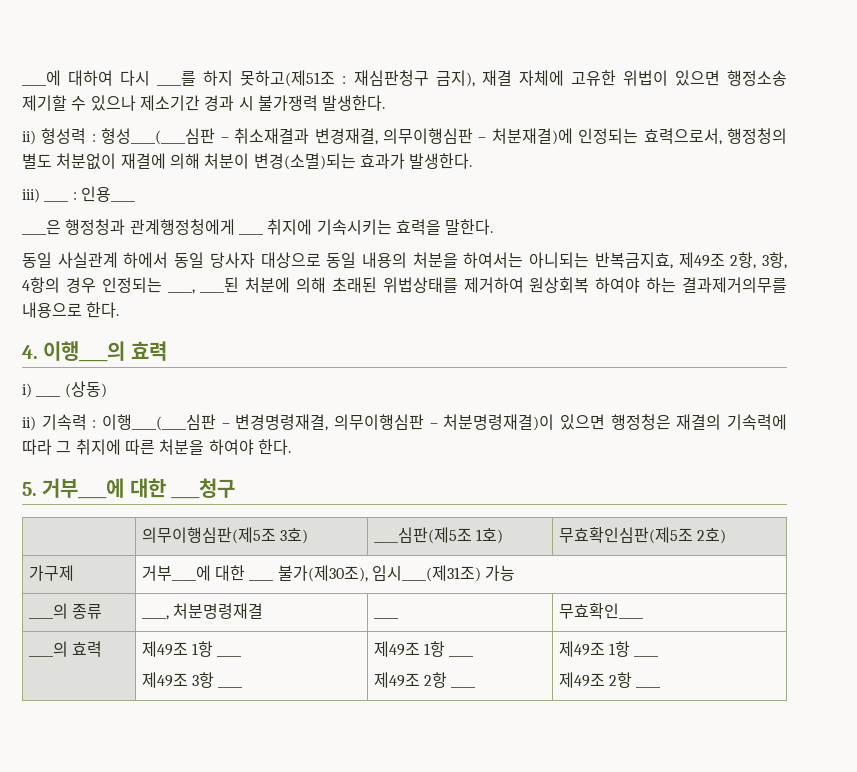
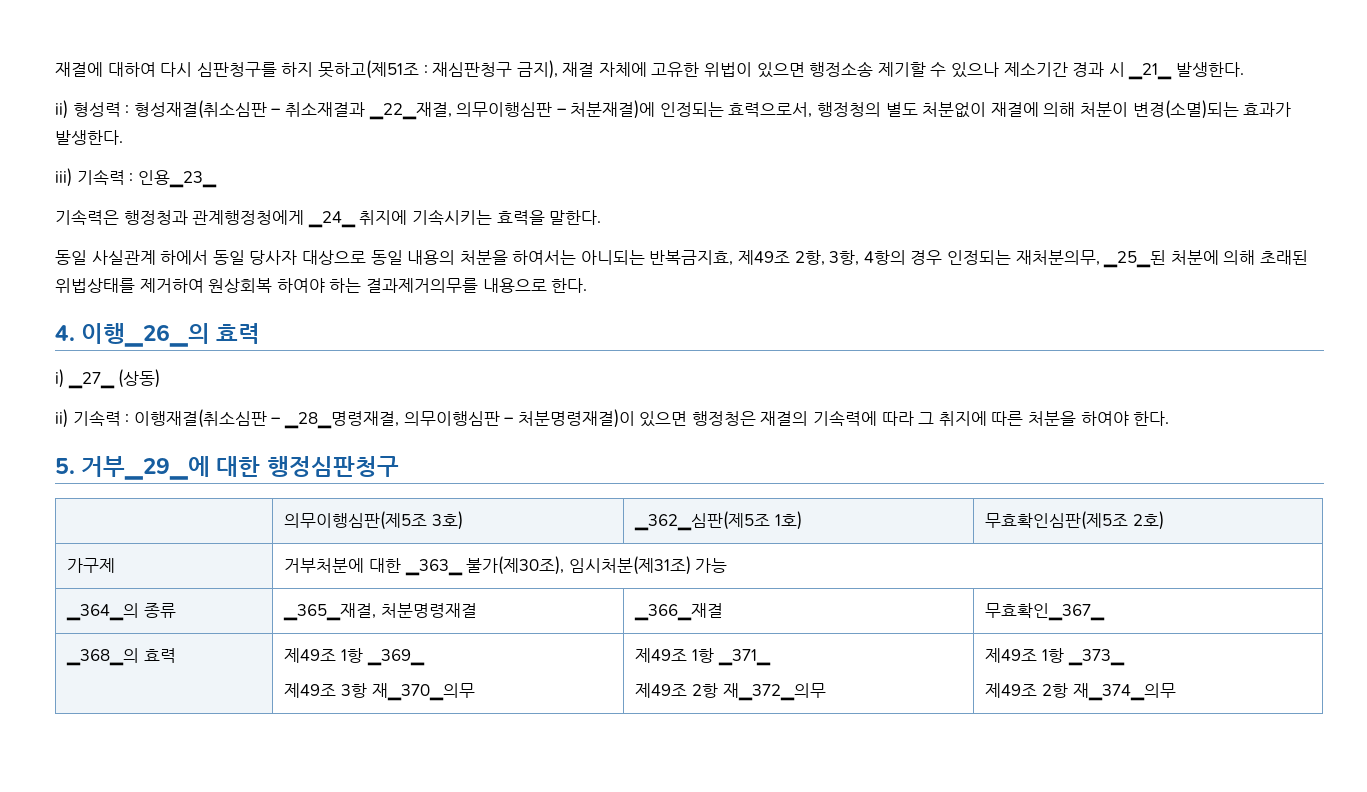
- ____에 대하여 다시 ____를 하지 못하고(제51조 : 재심판청구 금지), 재결 자체에 고유한 위법이 있으면 행정소송 제기할 수 있으나 제소기간 경과 시 불가쟁력 발생한다.
+ 재결에 대하여 다시 심판청구를 하지 못하고(제51조 : 재심판청구 금지), 재결 자체에 고유한 위법이 있으면 행정소송 제기할 수 있으나 제소기간 경과 시 ▁21▁ 발생한다.
- ii) 형성력 : 형성____(____심판 – 취소재결과 변경재결, 의무이행심판 – 처분재결)에 인정되는 효력으로서, 행정청의 별도 처분없이 재결에 의해 처분이 변경(소멸)되는 효과가 발생한다.
+ ii) 형성력 : 형성재결(취소심판 – 취소재결과 ▁22▁재결, 의무이행심판 – 처분재결)에 인정되는 효력으로서, 행정청의 별도 처분없이 재결에 의해 처분이 변경(소멸)되는 효과가 발생한다.
- iii) ____ : 인용____
- ____은 행정청과 관계행정청에게 ____ 취지에 기속시키는 효력을 말한다.
+ iii) 기속력 : 인용▁23▁
+ 기속력은 행정청과 관계행정청에게 ▁24▁ 취지에 기속시키는 효력을 말한다.
- 동일 사실관계 하에서 동일 당사자 대상으로 동일 내용의 처분을 하여서는 아니되는 반복금지효, 제49조 2항, 3항, 4항의 경우 인정되는 ____, ____된 처분에 의해 초래된 위법상태를 제거하여 원상회복 하여야 하는 결과제거의무를 내용으로 한다.
+ 동일 사실관계 하에서 동일 당사자 대상으로 동일 내용의 처분을 하여서는 아니되는 반복금지효, 제49조 2항, 3항, 4항의 경우 인정되는 재처분의무, ▁25▁된 처분에 의해 초래된 위법상태를 제거하여 원상회복 하여야 하는 결과제거의무를 내용으로 한다.
- 4. 이행____의 효력
+ 4. 이행▁26▁의 효력
- i) ____ (상동)
+ i) ▁27▁ (상동)
- ii) 기속력 : 이행____(____심판 – 변경명령재결, 의무이행심판 – 처분명령재결)이 있으면 행정청은 재결의 기속력에 따라 그 취지에 따른 처분을 하여야 한다.
+ ii) 기속력 : 이행재결(취소심판 – ▁28▁명령재결, 의무이행심판 – 처분명령재결)이 있으면 행정청은 재결의 기속력에 따라 그 취지에 따른 처분을 하여야 한다.
- 5. 거부____에 대한 ____청구
+ 5. 거부▁29▁에 대한 행정심판청구
- | 의무이행심판(제5조 3호) | ____심판(제5조 1호) | 무효확인심판(제5조 2호)
+ | 의무이행심판(제5조 3호) | ▁362▁심판(제5조 1호) | 무효확인심판(제5조 2호)
- 가구제 | 거부____에 대한 ____ 불가(제30조), 임시____(제31조) 가능
+ 가구제 | 거부처분에 대한 ▁363▁ 불가(제30조), 임시처분(제31조) 가능
- ____의 종류 | ____, 처분명령재결 | ____ | 무효확인____
- ____의 효력 | 제49조 1항 ____
- 제49조 3항 ____ | 제49조 1항 ____
- 제49조 2항 ____ | 제49조 1항 ____
- 제49조 2항 ____
+ ▁364▁의 종류 | ▁365▁재결, 처분명령재결 | ▁366▁재결 | 무효확인▁367▁
+ ▁368▁의 효력 | 제49조 1항 ▁369▁
+ 제49조 3항 재▁370▁의무 | 제49조 1항 ▁371▁
+ 제49조 2항 재▁372▁의무 | 제49조 1항 ▁373▁
+ 제49조 2항 재▁374▁의무

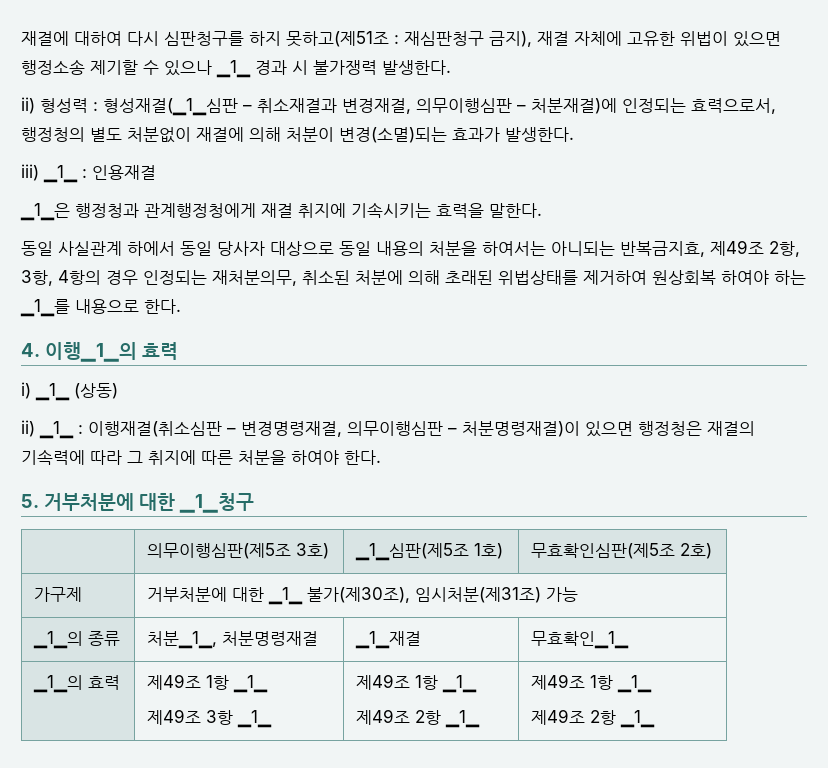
- 재결에 대하여 다시 심판청구를 하지 못하고(제51조 : 재심판청구 금지), 재결 자체에 고유한 위법이 있으면 행정소송 제기할 수 있으나 제소기간 경과 시 ▁21▁ 발생한다.
+ 재결에 대하여 다시 심판청구를 하지 못하고(제51조 : 재심판청구 금지), 재결 자체에 고유한 위법이 있으면 행정소송 제기할 수 있으나 ▁1▁ 경과 시 불가쟁력 발생한다.
- ii) 형성력 : 형성재결(취소심판 – 취소재결과 ▁22▁재결, 의무이행심판 – 처분재결)에 인정되는 효력으로서, 행정청의 별도 처분없이 재결에 의해 처분이 변경(소멸)되는 효과가 발생한다.
+ ii) 형성력 : 형성재결(▁1▁심판 – 취소재결과 변경재결, 의무이행심판 – 처분재결)에 인정되는 효력으로서, 행정청의 별도 처분없이 재결에 의해 처분이 변경(소멸)되는 효과가 발생한다.
- iii) 기속력 : 인용▁23▁
- 기속력은 행정청과 관계행정청에게 ▁24▁ 취지에 기속시키는 효력을 말한다.
+ iii) ▁1▁ : 인용재결
+ ▁1▁은 행정청과 관계행정청에게 재결 취지에 기속시키는 효력을 말한다.
- 동일 사실관계 하에서 동일 당사자 대상으로 동일 내용의 처분을 하여서는 아니되는 반복금지효, 제49조 2항, 3항, 4항의 경우 인정되는 재처분의무, ▁25▁된 처분에 의해 초래된 위법상태를 제거하여 원상회복 하여야 하는 결과제거의무를 내용으로 한다.
+ 동일 사실관계 하에서 동일 당사자 대상으로 동일 내용의 처분을 하여서는 아니되는 반복금지효, 제49조 2항, 3항, 4항의 경우 인정되는 재처분의무, 취소된 처분에 의해 초래된 위법상태를 제거하여 원상회복 하여야 하는 ▁1▁를 내용으로 한다.
- 4. 이행▁26▁의 효력
+ 4. 이행▁1▁의 효력
- i) ▁27▁ (상동)
+ i) ▁1▁ (상동)
- ii) 기속력 : 이행재결(취소심판 – ▁28▁명령재결, 의무이행심판 – 처분명령재결)이 있으면 행정청은 재결의 기속력에 따라 그 취지에 따른 처분을 하여야 한다.
+ ii) ▁1▁ : 이행재결(취소심판 – 변경명령재결, 의무이행심판 – 처분명령재결)이 있으면 행정청은 재결의 기속력에 따라 그 취지에 따른 처분을 하여야 한다.
- 5. 거부▁29▁에 대한 행정심판청구
+ 5. 거부처분에 대한 ▁1▁청구
- | 의무이행심판(제5조 3호) | ▁362▁심판(제5조 1호) | 무효확인심판(제5조 2호)
+ | 의무이행심판(제5조 3호) | ▁1▁심판(제5조 1호) | 무효확인심판(제5조 2호)
- 가구제 | 거부처분에 대한 ▁363▁ 불가(제30조), 임시처분(제31조) 가능
+ 가구제 | 거부처분에 대한 ▁1▁ 불가(제30조), 임시처분(제31조) 가능
- ▁364▁의 종류 | ▁365▁재결, 처분명령재결 | ▁366▁재결 | 무효확인▁367▁
- ▁368▁의 효력 | 제49조 1항 ▁369▁
- 제49조 3항 재▁370▁의무 | 제49조 1항 ▁371▁
- 제49조 2항 재▁372▁의무 | 제49조 1항 ▁373▁
- 제49조 2항 재▁374▁의무
+ ▁1▁의 종류 | 처분▁1▁, 처분명령재결 | ▁1▁재결 | 무효확인▁1▁
+ ▁1▁의 효력 | 제49조 1항 ▁1▁
+ 제49조 3항 ▁1▁ | 제49조 1항 ▁1▁
+ 제49조 2항 ▁1▁ | 제49조 1항 ▁1▁
+ 제49조 2항 ▁1▁

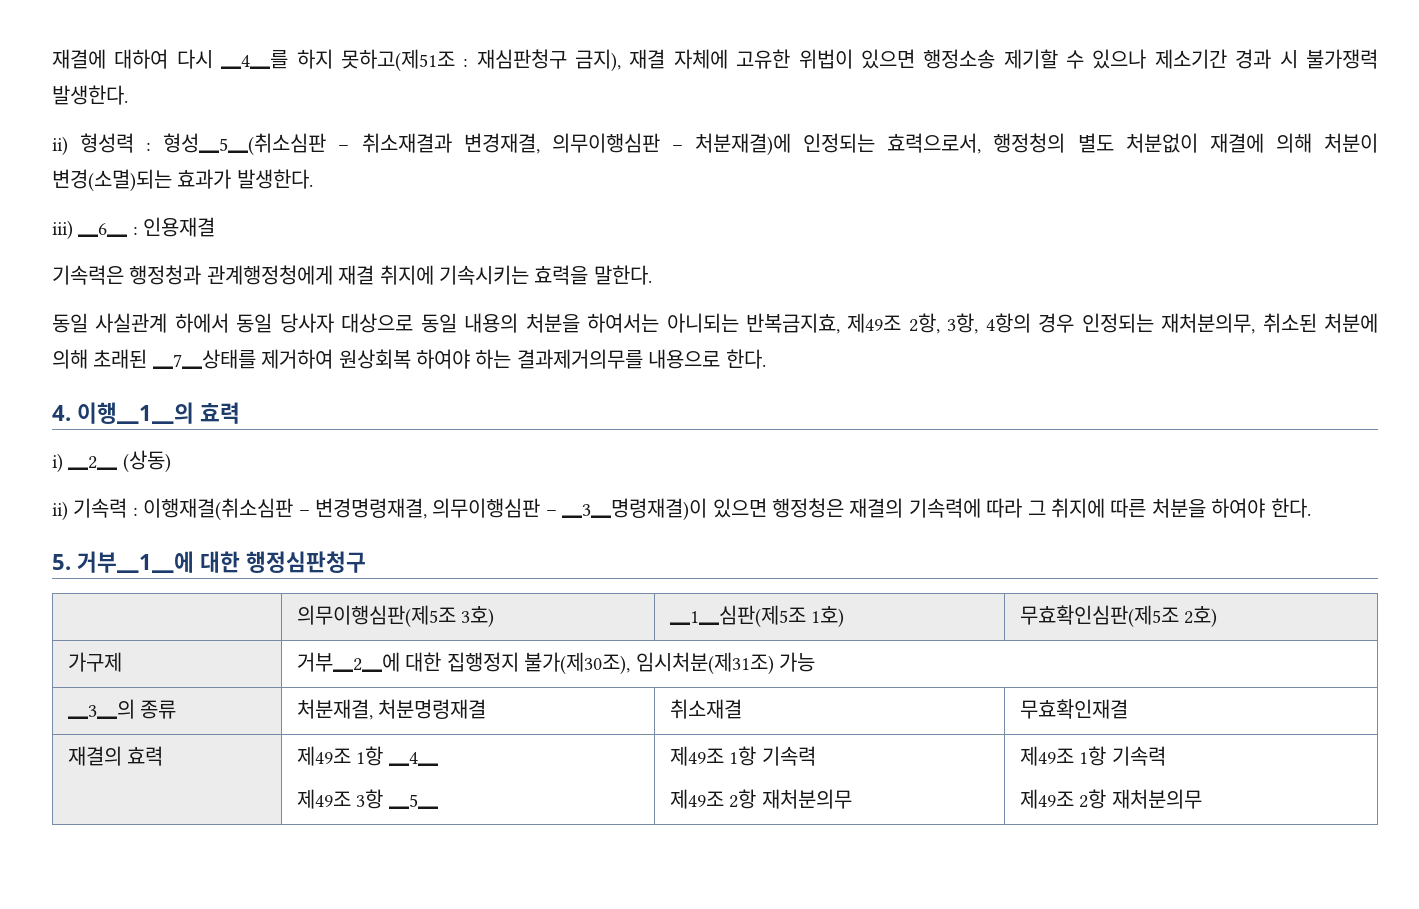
- 재결에 대하여 다시 심판청구를 하지 못하고(제51조 : 재심판청구 금지), 재결 자체에 고유한 위법이 있으면 행정소송 제기할 수 있으나 ▁1▁ 경과 시 불가쟁력 발생한다.
+ 재결에 대하여 다시 ▁4▁를 하지 못하고(제51조 : 재심판청구 금지), 재결 자체에 고유한 위법이 있으면 행정소송 제기할 수 있으나 제소기간 경과 시 불가쟁력 발생한다.
- ii) 형성력 : 형성재결(▁1▁심판 – 취소재결과 변경재결, 의무이행심판 – 처분재결)에 인정되는 효력으로서, 행정청의 별도 처분없이 재결에 의해 처분이 변경(소멸)되는 효과가 발생한다.
+ ii) 형성력 : 형성▁5▁(취소심판 – 취소재결과 변경재결, 의무이행심판 – 처분재결)에 인정되는 효력으로서, 행정청의 별도 처분없이 재결에 의해 처분이 변경(소멸)되는 효과가 발생한다.
- iii) ▁1▁ : 인용재결
+ iii) ▁6▁ : 인용재결
- ▁1▁은 행정청과 관계행정청에게 재결 취지에 기속시키는 효력을 말한다.
+ 기속력은 행정청과 관계행정청에게 재결 취지에 기속시키는 효력을 말한다.
- 동일 사실관계 하에서 동일 당사자 대상으로 동일 내용의 처분을 하여서는 아니되는 반복금지효, 제49조 2항, 3항, 4항의 경우 인정되는 재처분의무, 취소된 처분에 의해 초래된 위법상태를 제거하여 원상회복 하여야 하는 ▁1▁를 내용으로 한다.
+ 동일 사실관계 하에서 동일 당사자 대상으로 동일 내용의 처분을 하여서는 아니되는 반복금지효, 제49조 2항, 3항, 4항의 경우 인정되는 재처분의무, 취소된 처분에 의해 초래된 ▁7▁상태를 제거하여 원상회복 하여야 하는 결과제거의무를 내용으로 한다.
- i) ▁1▁ (상동)
+ i) ▁2▁ (상동)
- ii) ▁1▁ : 이행재결(취소심판 – 변경명령재결, 의무이행심판 – 처분명령재결)이 있으면 행정청은 재결의 기속력에 따라 그 취지에 따른 처분을 하여야 한다.
+ ii) 기속력 : 이행재결(취소심판 – 변경명령재결, 의무이행심판 – ▁3▁명령재결)이 있으면 행정청은 재결의 기속력에 따라 그 취지에 따른 처분을 하여야 한다.
- 5. 거부처분에 대한 ▁1▁청구
+ 5. 거부▁1▁에 대한 행정심판청구
- 가구제 | 거부처분에 대한 ▁1▁ 불가(제30조), 임시처분(제31조) 가능
+ 가구제 | 거부▁2▁에 대한 집행정지 불가(제30조), 임시처분(제31조) 가능
- ▁1▁의 종류 | 처분▁1▁, 처분명령재결 | ▁1▁재결 | 무효확인▁1▁
- ▁1▁의 효력 | 제49조 1항 ▁1▁
- 제49조 3항 ▁1▁ | 제49조 1항 ▁1▁
- 제49조 2항 ▁1▁ | 제49조 1항 ▁1▁
- 제49조 2항 ▁1▁
+ ▁3▁의 종류 | 처분재결, 처분명령재결 | 취소재결 | 무효확인재결
+ 재결의 효력 | 제49조 1항 ▁4▁
+ 제49조 3항 ▁5▁ | 제49조 1항 기속력
+ 제49조 2항 재처분의무 | 제49조 1항 기속력
+ 제49조 2항 재처분의무

